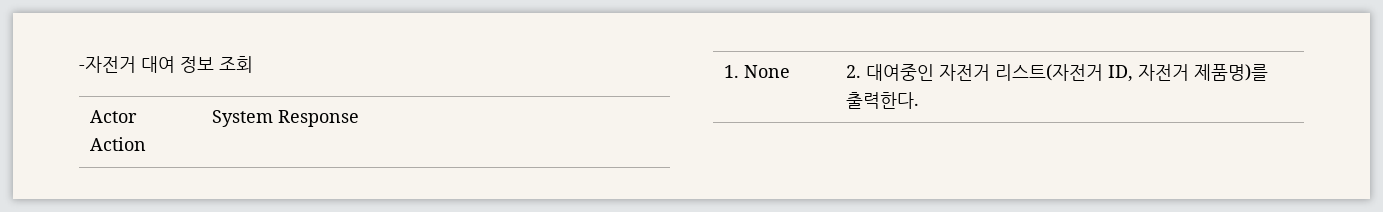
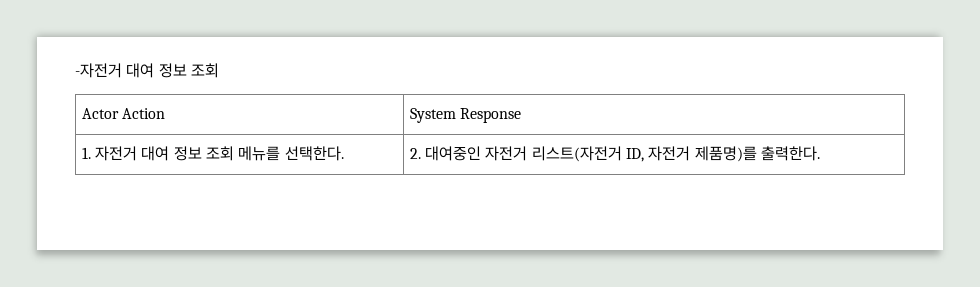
- 1. None | 2. 대여중인 자전거 리스트(자전거 ID, 자전거 제품명)를 출력한다.
+ 1. 자전거 대여 정보 조회 메뉴를 선택한다. | 2. 대여중인 자전거 리스트(자전거 ID, 자전거 제품명)를 출력한다.

